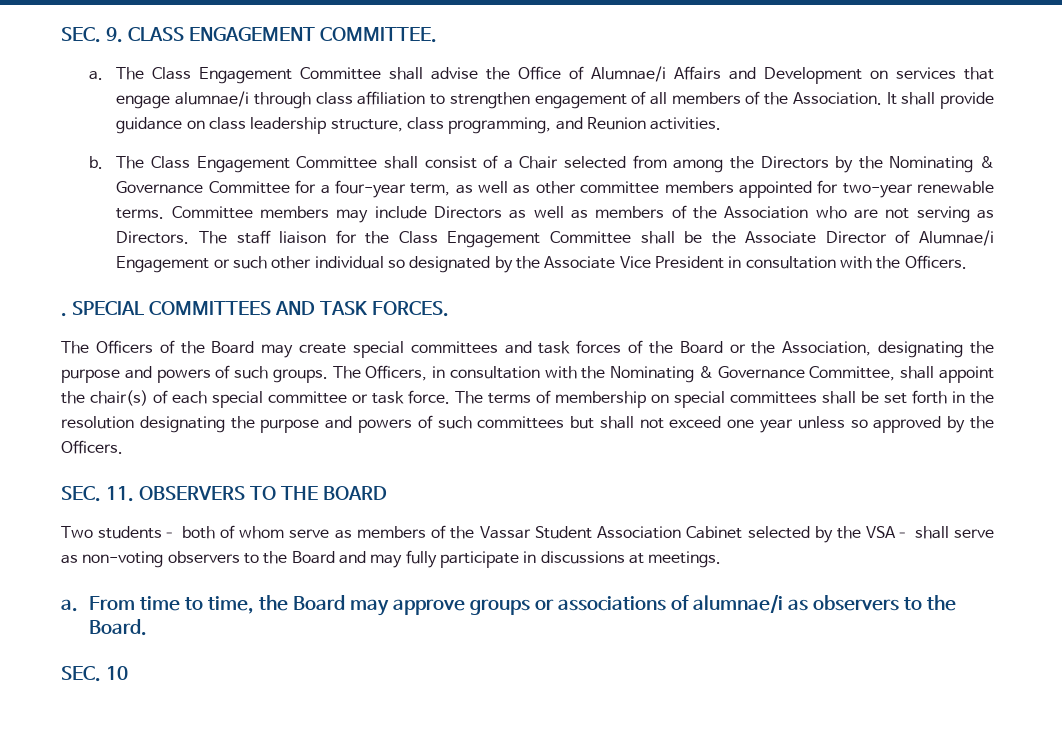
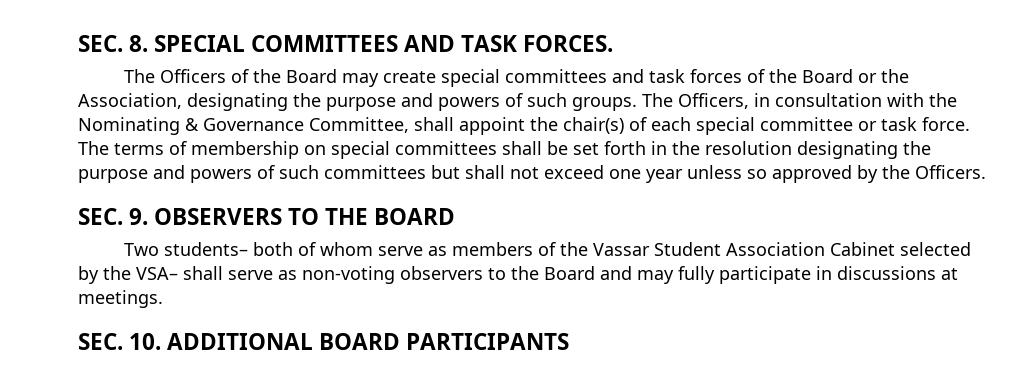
- SEC. 9. CLASS ENGAGEMENT COMMITTEE.
- a. The Class Engagement Committee shall advise the Office of Alumnae/i Affairs and Development on services that engage alumnae/i through class affiliation to strengthen engagement of all members of the Association. It shall provide guidance on class leadership structure, class programming, and Reunion activities.
- b. The Class Engagement Committee shall consist of a Chair selected from among the Directors by the Nominating & Governance Committee for a four-year term, as well as other committee members appointed for two-year renewable terms. Committee members may include Directors as well as members of the Association who are not serving as Directors. The staff liaison for the Class Engagement Committee shall be the Associate Director of Alumnae/i Engagement or such other individual so designated by the Associate Vice President in consultation with the Officers.
- . SPECIAL COMMITTEES AND TASK FORCES.
+ SEC. 8. SPECIAL COMMITTEES AND TASK FORCES.
- SEC. 11. OBSERVERS TO THE BOARD
+ SEC. 9. OBSERVERS TO THE BOARD
- a. From time to time, the Board may approve groups or associations of alumnae/i as observers to the Board.
- SEC. 10
+ SEC. 10. ADDITIONAL BOARD PARTICIPANTS

